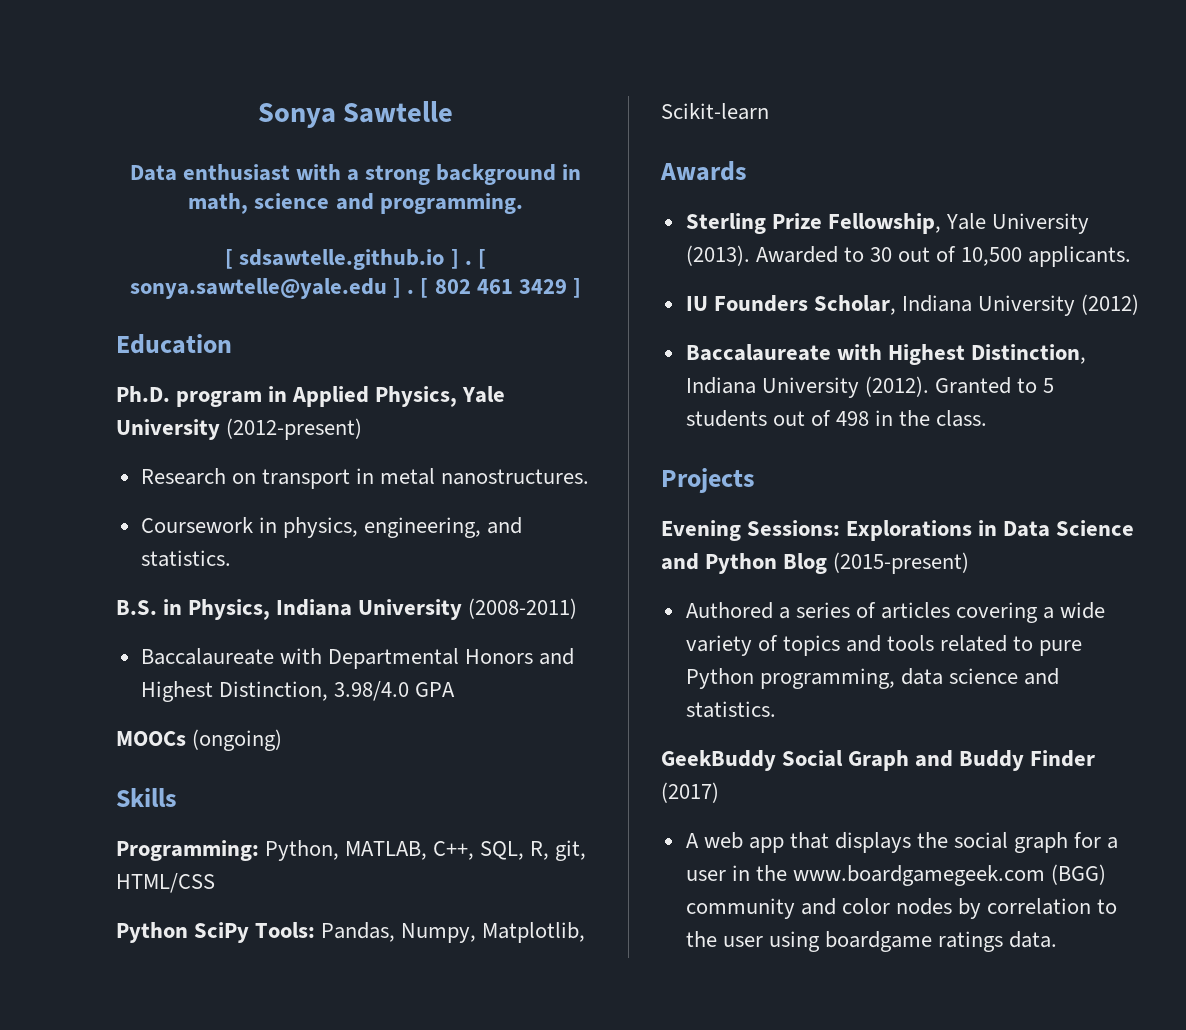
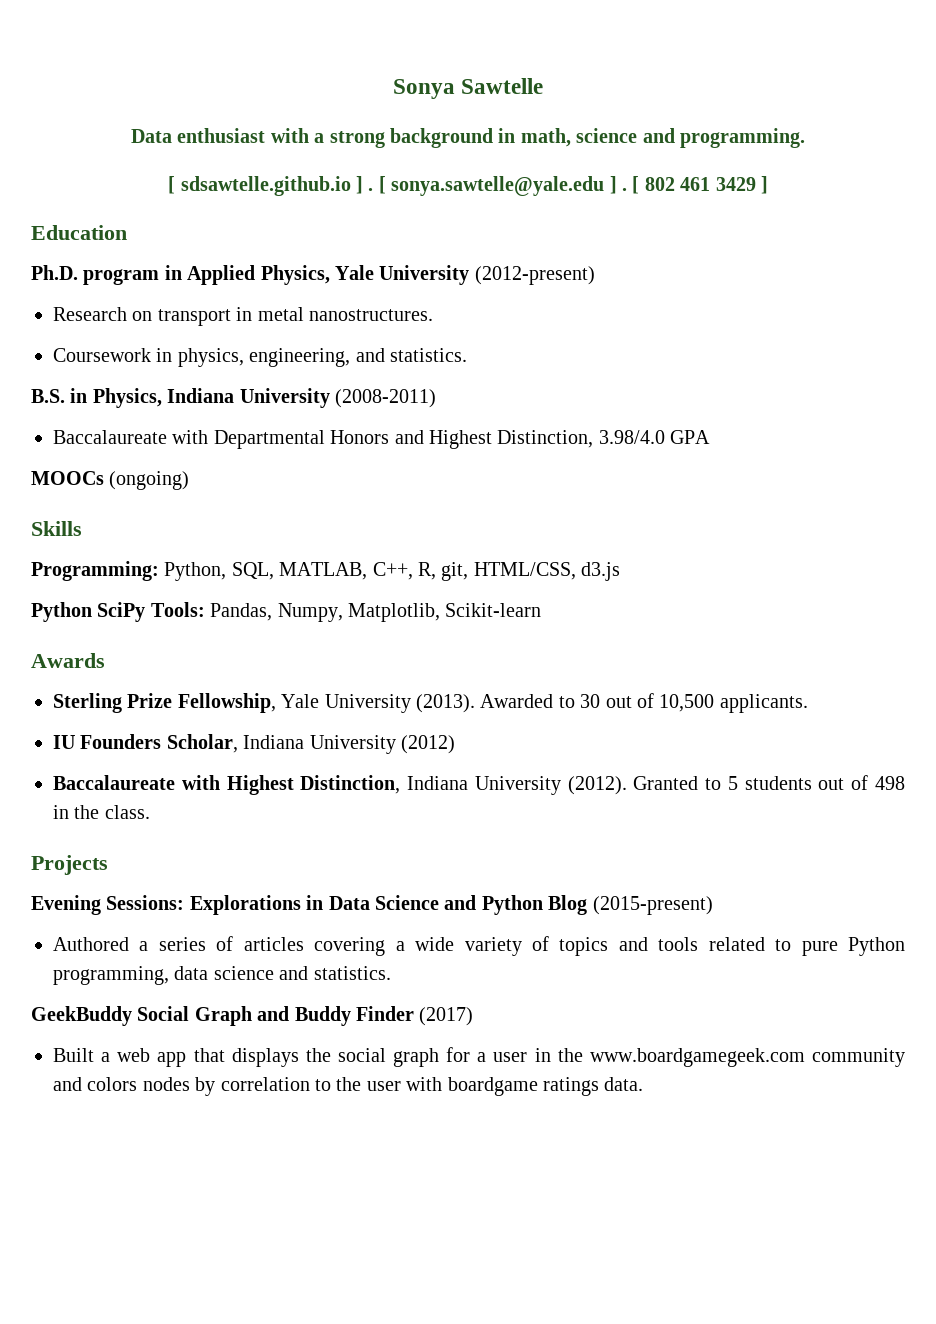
- Programming: Python, MATLAB, C++, SQL, R, git, HTML/CSS
+ Programming: Python, SQL, MATLAB, C++, R, git, HTML/CSS, d3.js
- A web app that displays the social graph for a user in the www.boardgamegeek.com (BGG) community and color nodes by correlation to the user using boardgame ratings data.
+ Built a web app that displays the social graph for a user in the www.boardgamegeek.com community and colors nodes by correlation to the user with boardgame ratings data.

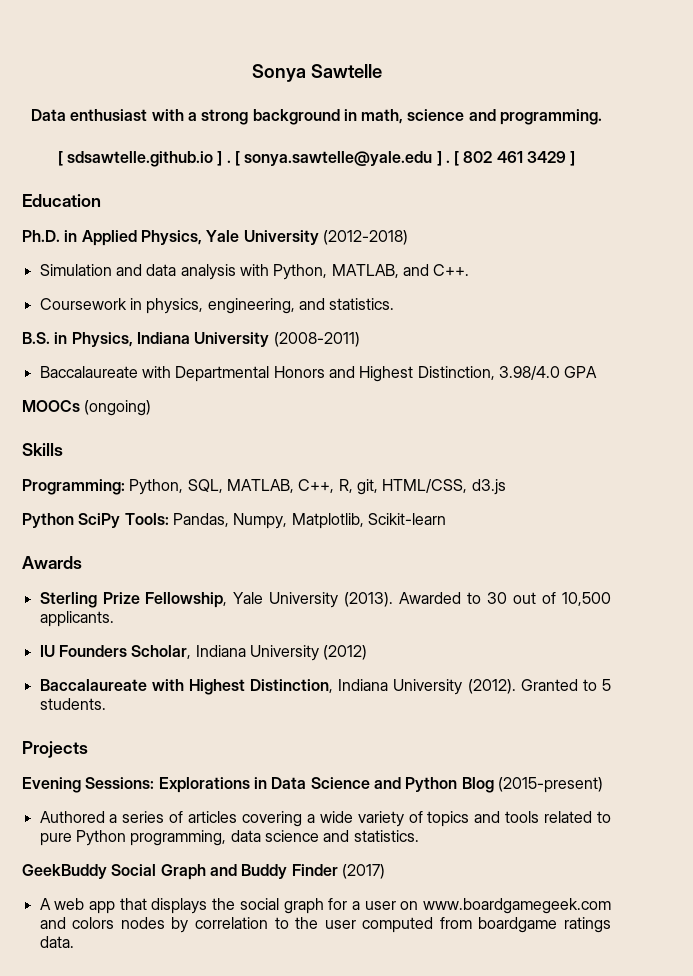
- Ph.D. program in Applied Physics, Yale University (2012-present)
- Research on transport in metal nanostructures.
+ Ph.D. in Applied Physics, Yale University (2012-2018)
+ Simulation and data analysis with Python, MATLAB, and C++.
- Granted to 5 students out of 498 in the class.
+ Granted to 5 students.
- Built a web app that displays the social graph for a user in the www.boardgamegeek.com community and colors nodes by correlation to the user with boardgame ratings data.
+ A web app that displays the social graph for a user on www.boardgamegeek.com and colors nodes by correlation to the user computed from boardgame ratings data.

